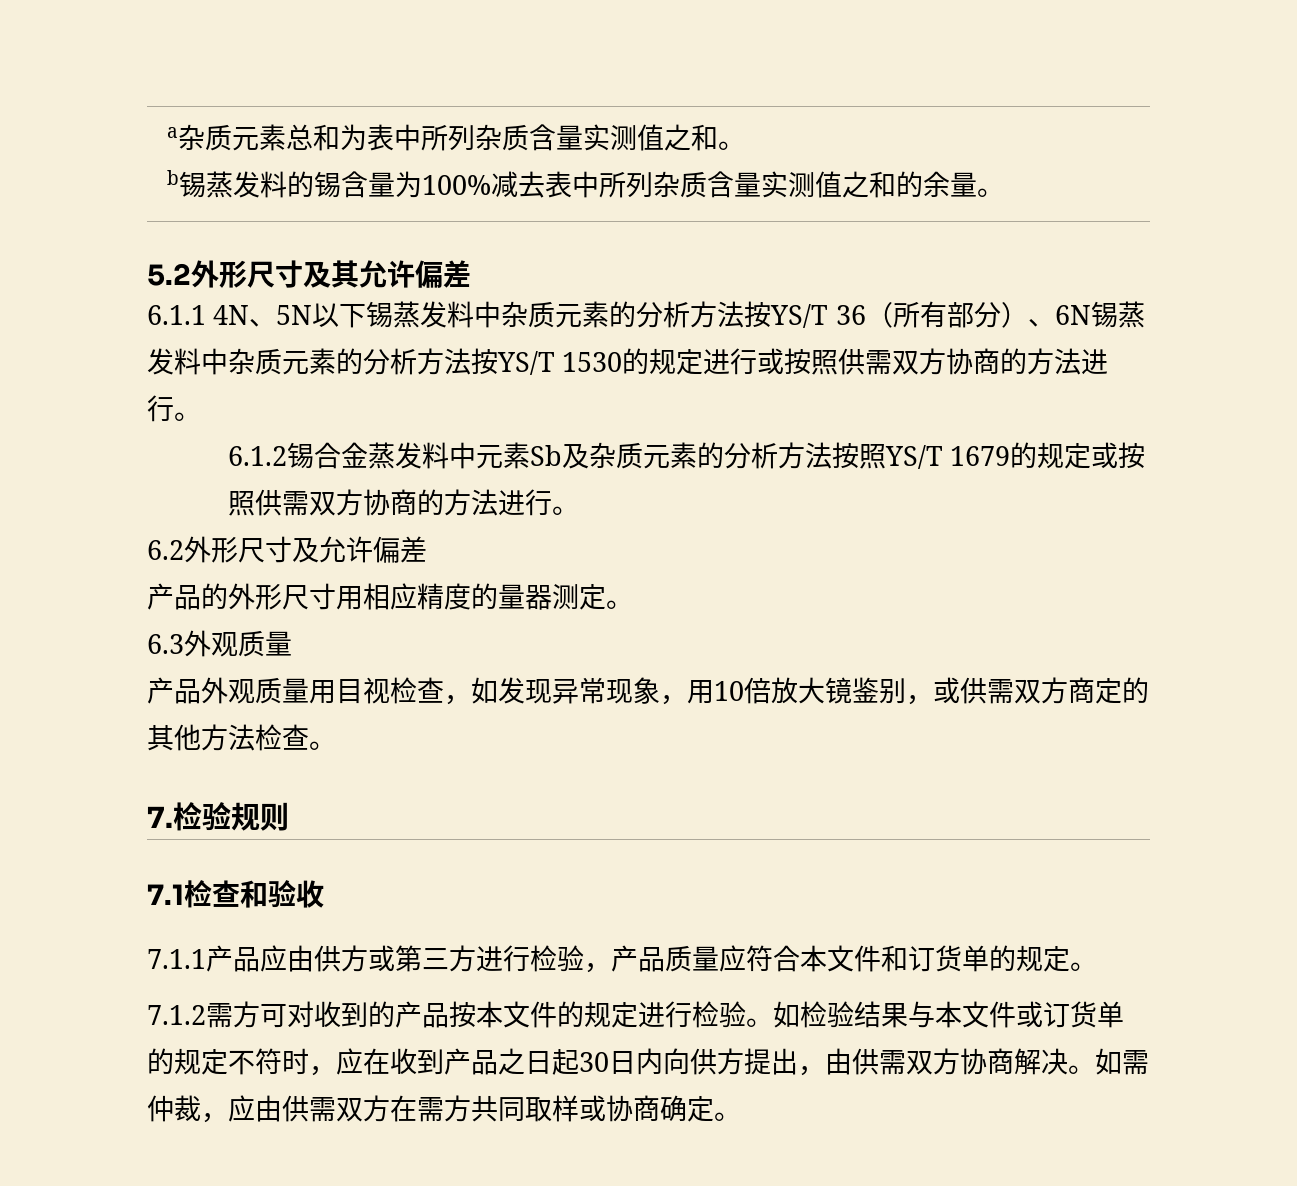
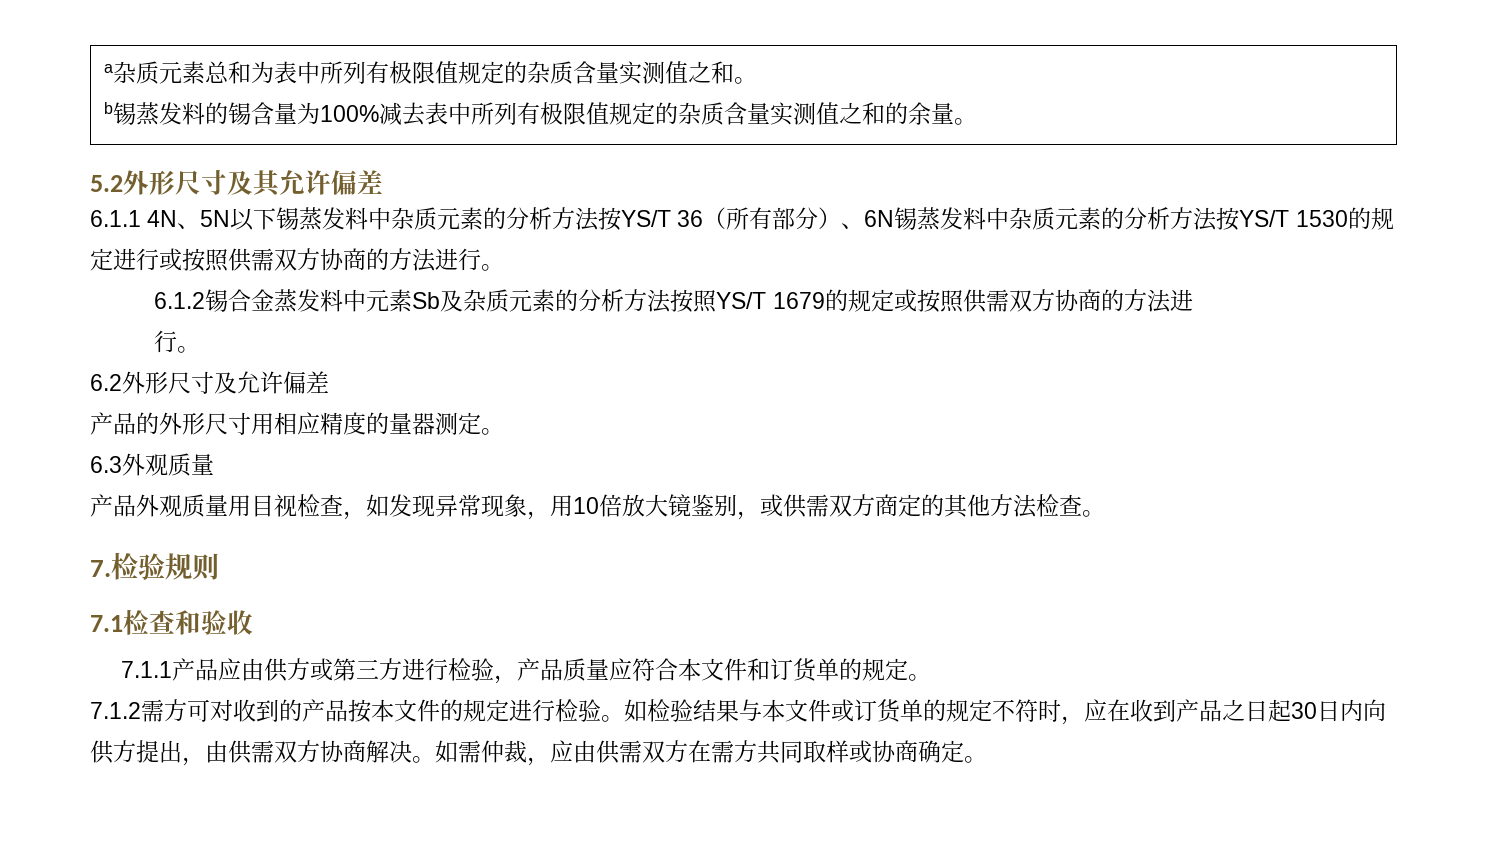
- a杂质元素总和为表中所列杂质含量实测值之和。
- b锡蒸发料的锡含量为100%减去表中所列杂质含量实测值之和的余量。
+ a杂质元素总和为表中所列有极限值规定的杂质含量实测值之和。
+ b锡蒸发料的锡含量为100%减去表中所列有极限值规定的杂质含量实测值之和的余量。
- 6.1.2锡合金蒸发料中元素Sb及杂质元素的分析方法按照YS/T 1679的规定或按照供需双方协商的方法进行。
+ 6.1.2锡合金蒸发料中元素Sb及杂质元素的分析方法按照YS/T 1679的规定或按照供需双方协商的方法进
+ 行。

